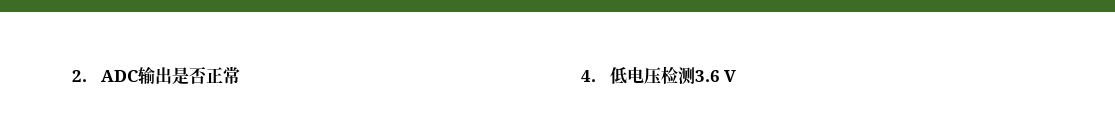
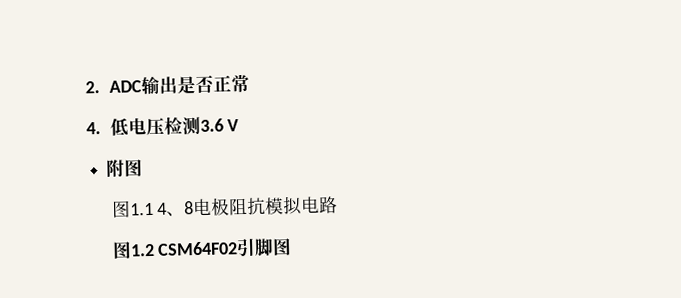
+ 附图
+ 图1.1 4、8电极阻抗模拟电路
+ 图1.2 CSM64F02引脚图

